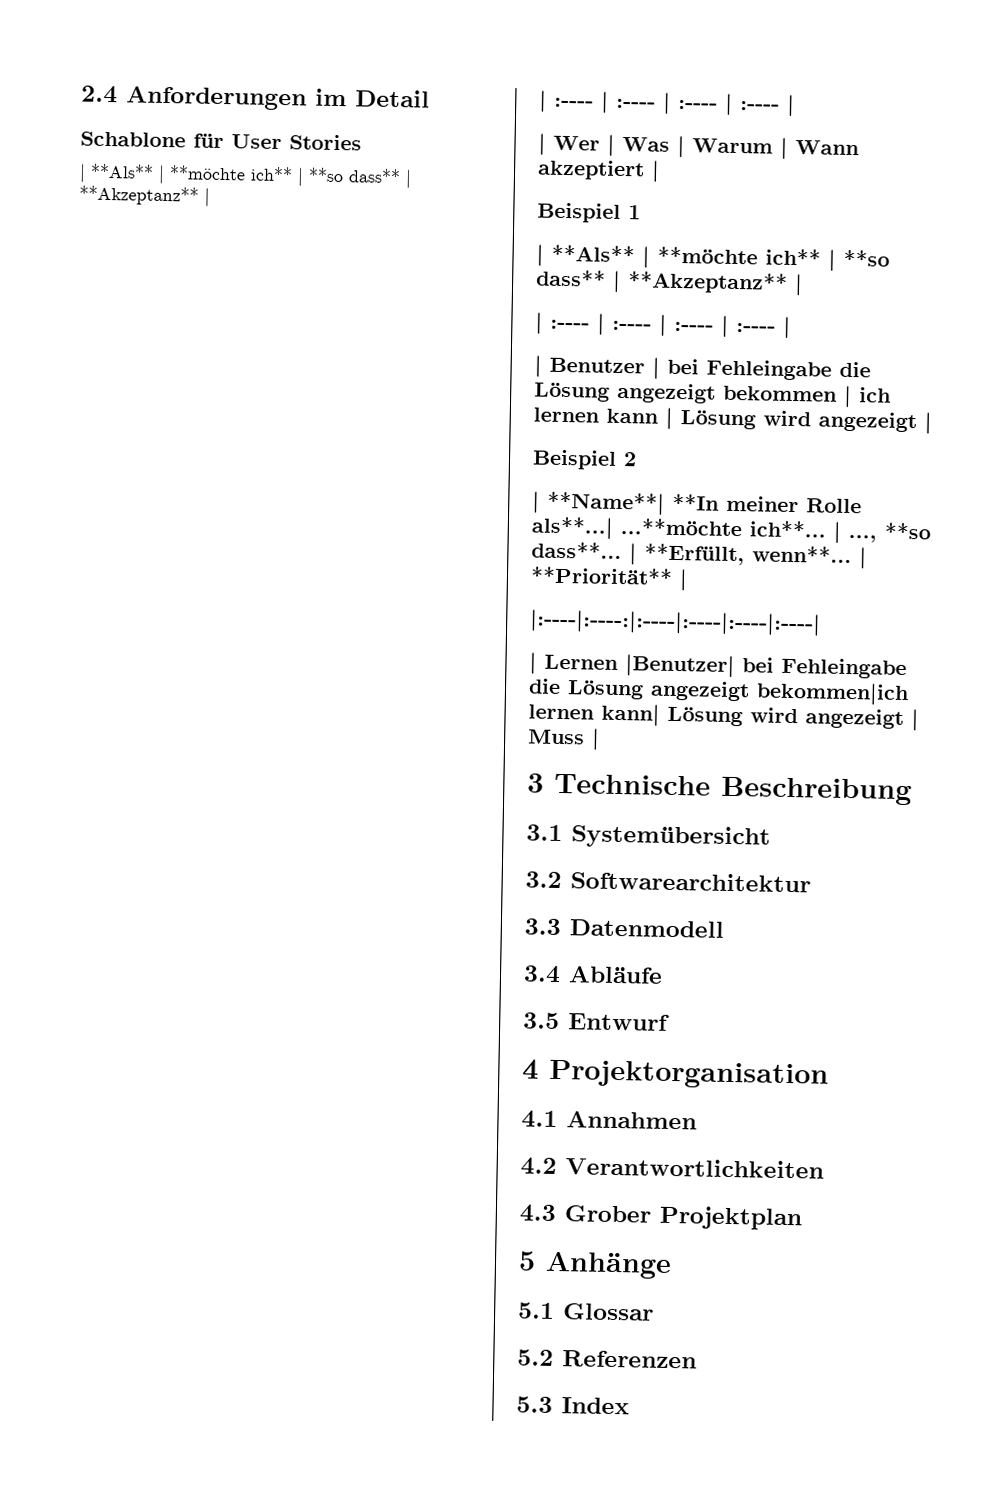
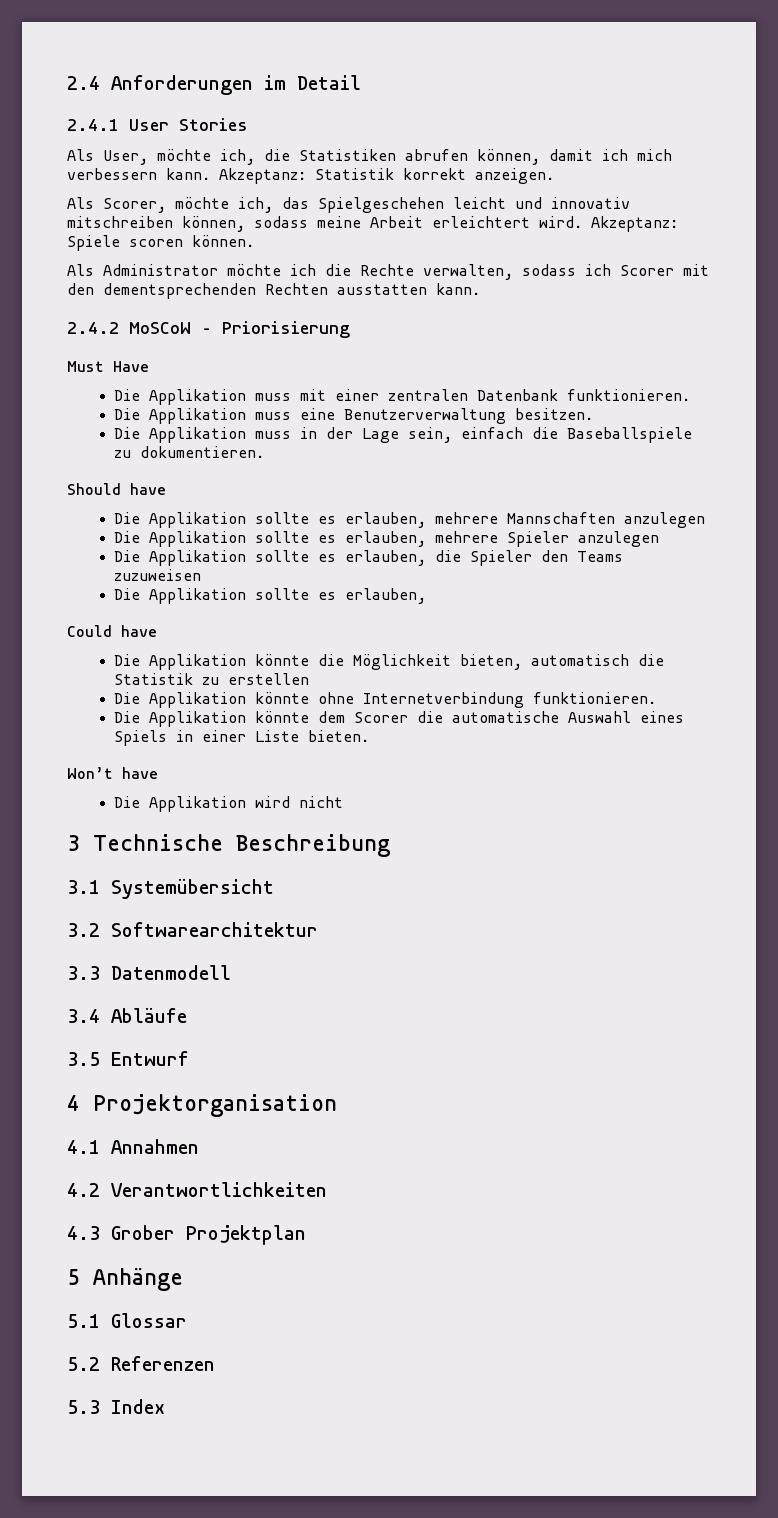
- Schablone für User Stories
- | **Als** | **möchte ich** | **so dass** | **Akzeptanz** |
- | :---- | :---- | :---- | :---- |
- | Wer | Was | Warum | Wann akzeptiert |
- Beispiel 1
- | **Als** | **möchte ich** | **so dass** | **Akzeptanz** |
- | :---- | :---- | :---- | :---- |
- | Benutzer | bei Fehleingabe die Lösung angezeigt bekommen | ich lernen kann | Lösung wird angezeigt |
- Beispiel 2
- | **Name**| **In meiner Rolle als**...| ...**möchte ich**... | ..., **so dass**... | **Erfüllt, wenn**... | **Priorität** |
- |:----|:----:|:----|:----|:----|:----|
- | Lernen |Benutzer| bei Fehleingabe die Lösung angezeigt bekommen|ich lernen kann| Lösung wird angezeigt | Muss |
+ 2.4.1 User Stories
+ Als User, möchte ich, die Statistiken abrufen können, damit ich mich verbessern kann. Akzeptanz: Statistik korrekt anzeigen.
+ Als Scorer, möchte ich, das Spielgeschehen leicht und innovativ mitschreiben können, sodass meine Arbeit erleichtert wird. Akzeptanz: Spiele scoren können.
+ Als Administrator möchte ich die Rechte verwalten, sodass ich Scorer mit den dementsprechenden Rechten ausstatten kann.
+ 2.4.2 MoSCoW – Priorisierung
+ Must Have
+ Die Applikation muss mit einer zentralen Datenbank funktionieren.
+ Die Applikation muss eine Benutzerverwaltung besitzen.
+ Die Applikation muss in der Lage sein, einfach die Baseballspiele zu dokumentieren.
+ Should have
+ Die Applikation sollte es erlauben, mehrere Mannschaften anzulegen
+ Die Applikation sollte es erlauben, mehrere Spieler anzulegen
+ Die Applikation sollte es erlauben, die Spieler den Teams zuzuweisen
+ Die Applikation sollte es erlauben,
+ Could have
+ Die Applikation könnte die Möglichkeit bieten, automatisch die Statistik zu erstellen
+ Die Applikation könnte ohne Internetverbindung funktionieren.
+ Die Applikation könnte dem Scorer die automatische Auswahl eines Spiels in einer Liste bieten.
+ Won’t have
+ Die Applikation wird nicht

